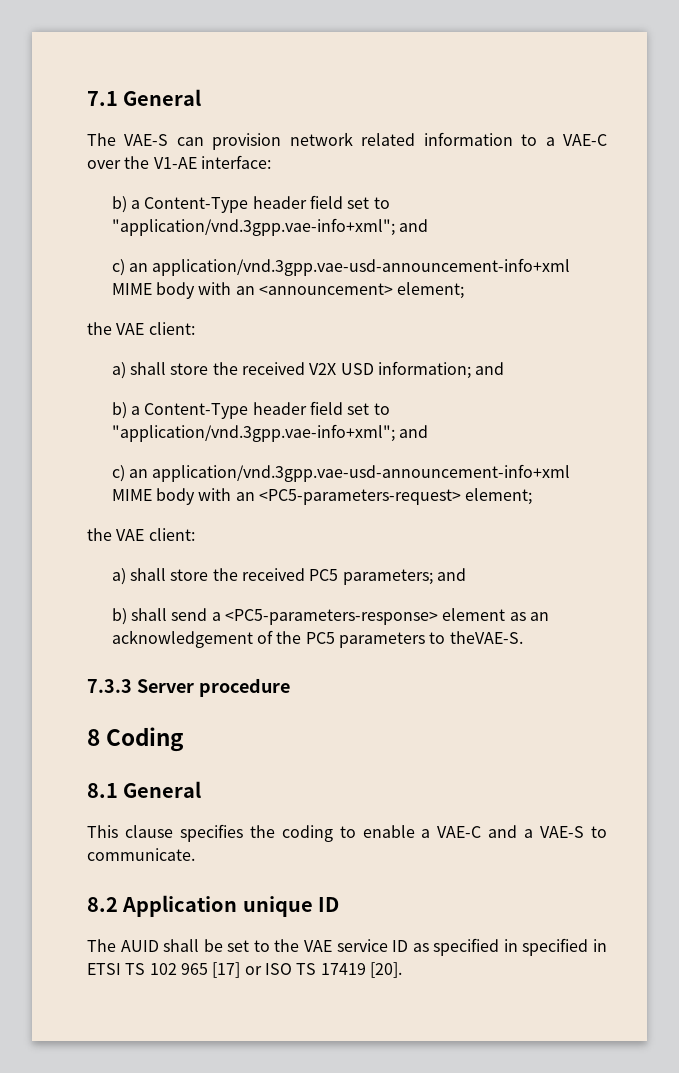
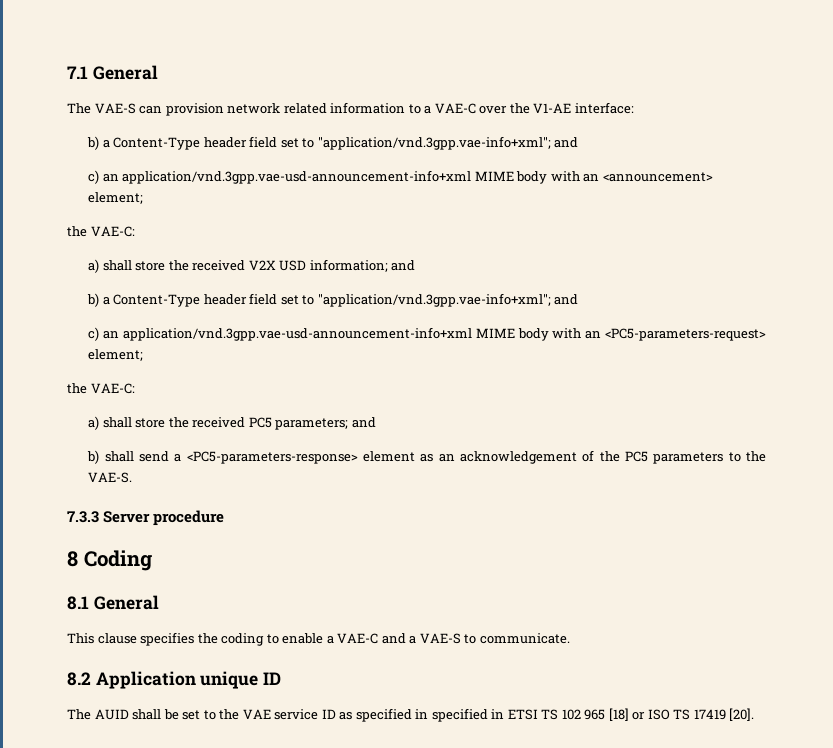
  c) an application/vnd.3gpp.vae-usd-announcement-info+xml MIME body with an <announcement> element;
- the VAE client:
+ the VAE-C:
  c) an application/vnd.3gpp.vae-usd-announcement-info+xml MIME body with an <PC5-parameters-request> element;
- the VAE client:
+ the VAE-C:
- b) shall send a <PC5-parameters-response> element as an acknowledgement of the PC5 parameters to theVAE-S.
+ b) shall send a <PC5-parameters-response> element as an acknowledgement of the PC5 parameters to the VAE-S.
- The AUID shall be set to the VAE service ID as specified in specified in ETSI TS 102 965 [17] or ISO TS 17419 [20].
+ The AUID shall be set to the VAE service ID as specified in specified in ETSI TS 102 965 [18] or ISO TS 17419 [20].

